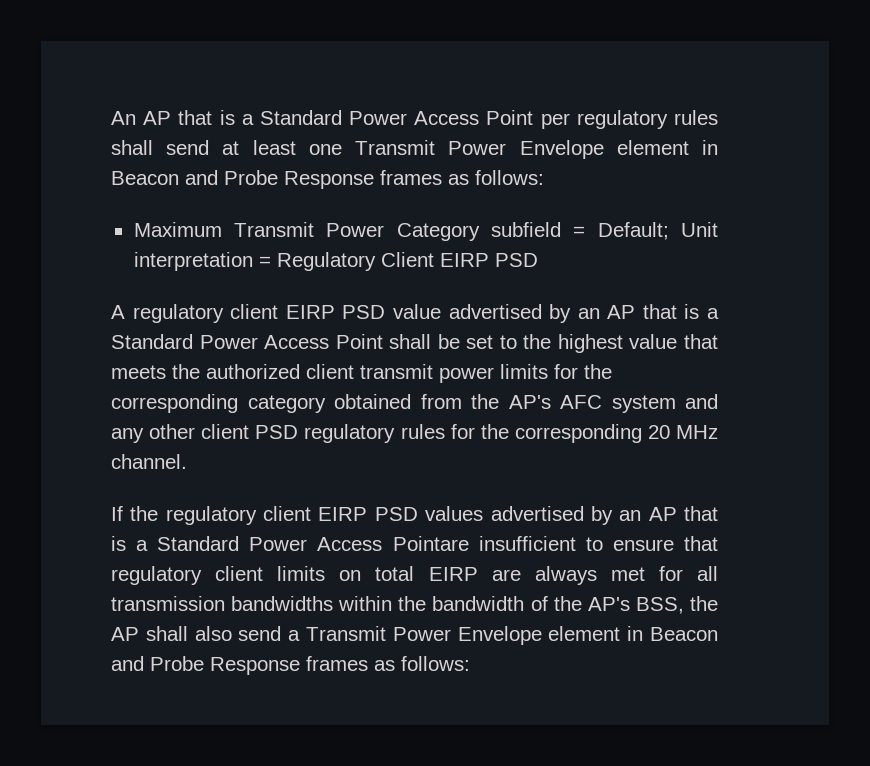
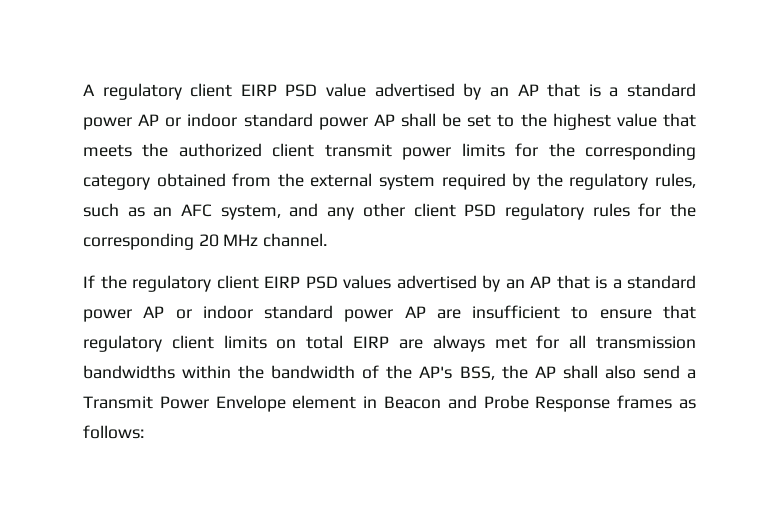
- An AP that is a Standard Power Access Point per regulatory rules shall send at least one Transmit Power Envelope element in Beacon and Probe Response frames as follows:
- Maximum Transmit Power Category subfield = Default; Unit interpretation = Regulatory Client EIRP PSD
- A regulatory client EIRP PSD value advertised by an AP that is a Standard Power Access Point shall be set to the highest value that meets the authorized client transmit power limits for the corresponding category obtained from the AP's AFC system and any other client PSD regulatory rules for the corresponding 20 MHz channel.
+ A regulatory client EIRP PSD value advertised by an AP that is a standard power AP or indoor standard power AP shall be set to the highest value that meets the authorized client transmit power limits for the corresponding category obtained from the external system required by the regulatory rules, such as an AFC system, and any other client PSD regulatory rules for the corresponding 20 MHz channel.
- If the regulatory client EIRP PSD values advertised by an AP that is a Standard Power Access Pointare insufficient to ensure that regulatory client limits on total EIRP are always met for all transmission bandwidths within the bandwidth of the AP's BSS, the AP shall also send a Transmit Power Envelope element in Beacon and Probe Response frames as follows:
+ If the regulatory client EIRP PSD values advertised by an AP that is a standard power AP or indoor standard power AP are insufficient to ensure that regulatory client limits on total EIRP are always met for all transmission bandwidths within the bandwidth of the AP's BSS, the AP shall also send a Transmit Power Envelope element in Beacon and Probe Response frames as follows:

